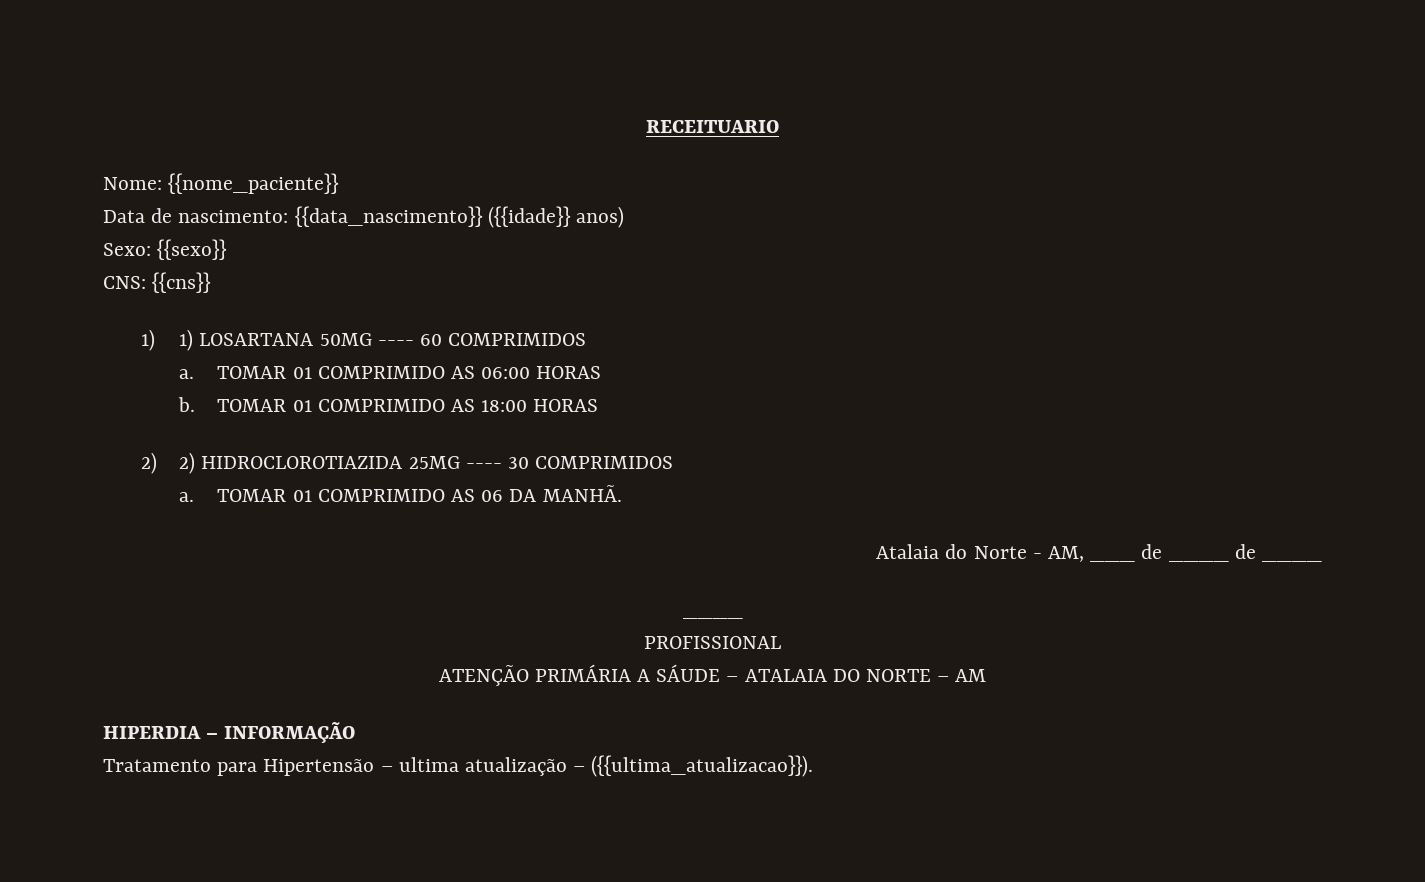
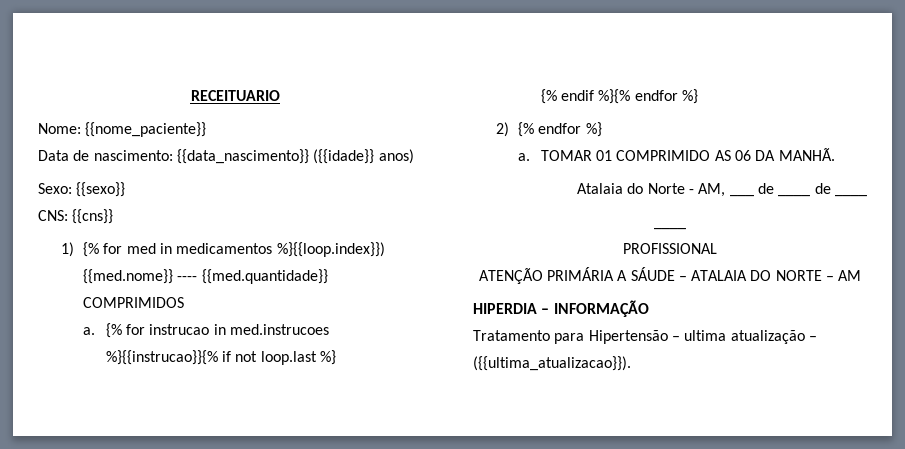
- 1) 1) LOSARTANA 50MG ---- 60 COMPRIMIDOS
- a. TOMAR 01 COMPRIMIDO AS 06:00 HORAS
- b. TOMAR 01 COMPRIMIDO AS 18:00 HORAS
- 2) 2) HIDROCLOROTIAZIDA 25MG ---- 30 COMPRIMIDOS
+ 1) {% for med in medicamentos %}{{loop.index}}) {{med.nome}} ---- {{med.quantidade}} COMPRIMIDOS
+ a. {% for instrucao in med.instrucoes %}{{instrucao}}{% if not loop.last %}
+ {% endif %}{% endfor %}
+ 2) {% endfor %}

